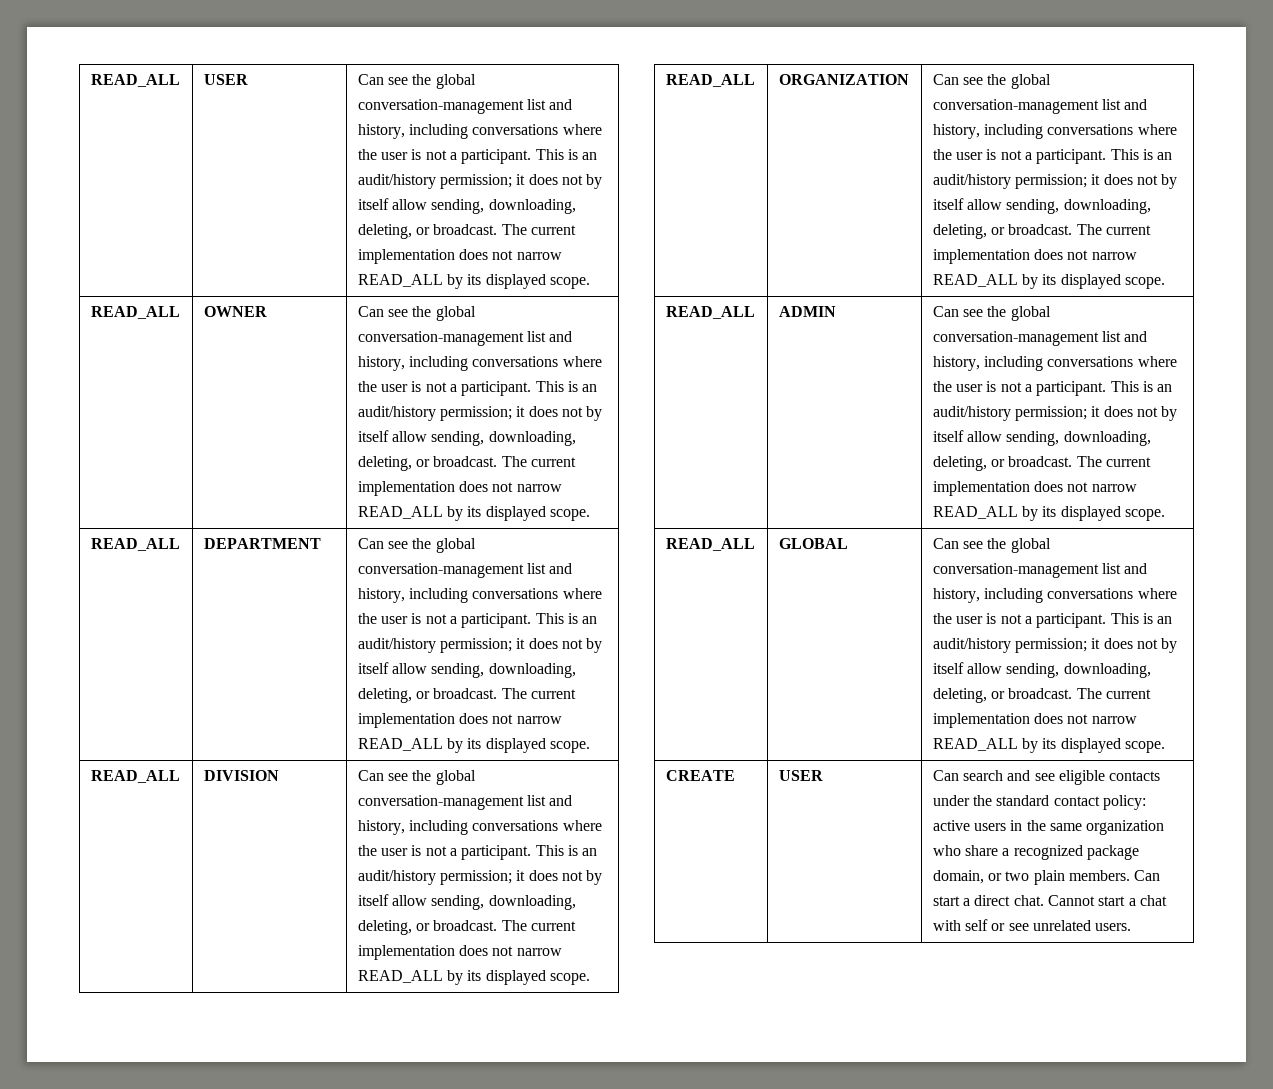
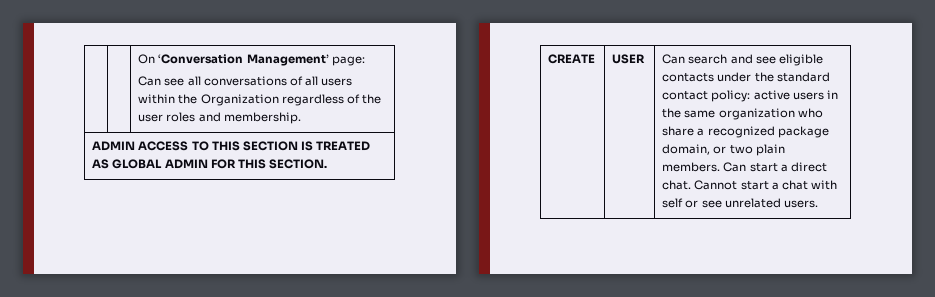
- READ_ALL | USER | Can see the global conversation-management list and history, including conversations where the user is not a participant. This is an audit/history permission; it does not by itself allow sending, downloading, deleting, or broadcast. The current implementation does not narrow READ_ALL by its displayed scope.
- READ_ALL | OWNER | Can see the global conversation-management list and history, including conversations where the user is not a participant. This is an audit/history permission; it does not by itself allow sending, downloading, deleting, or broadcast. The current implementation does not narrow READ_ALL by its displayed scope.
- READ_ALL | DEPARTMENT | Can see the global conversation-management list and history, including conversations where the user is not a participant. This is an audit/history permission; it does not by itself allow sending, downloading, deleting, or broadcast. The current implementation does not narrow READ_ALL by its displayed scope.
- READ_ALL | DIVISION | Can see the global conversation-management list and history, including conversations where the user is not a participant. This is an audit/history permission; it does not by itself allow sending, downloading, deleting, or broadcast. The current implementation does not narrow READ_ALL by its displayed scope.
- READ_ALL | ORGANIZATION | Can see the global conversation-management list and history, including conversations where the user is not a participant. This is an audit/history permission; it does not by itself allow sending, downloading, deleting, or broadcast. The current implementation does not narrow READ_ALL by its displayed scope.
- READ_ALL | ADMIN | Can see the global conversation-management list and history, including conversations where the user is not a participant. This is an audit/history permission; it does not by itself allow sending, downloading, deleting, or broadcast. The current implementation does not narrow READ_ALL by its displayed scope.
- READ_ALL | GLOBAL | Can see the global conversation-management list and history, including conversations where the user is not a participant. This is an audit/history permission; it does not by itself allow sending, downloading, deleting, or broadcast. The current implementation does not narrow READ_ALL by its displayed scope.
+ On ‘Conversation Management’ page:
+ Can see all conversations of all users within the Organization regardless of the user roles and membership.
+ ADMIN ACCESS TO THIS SECTION IS TREATED AS GLOBAL ADMIN FOR THIS SECTION.

